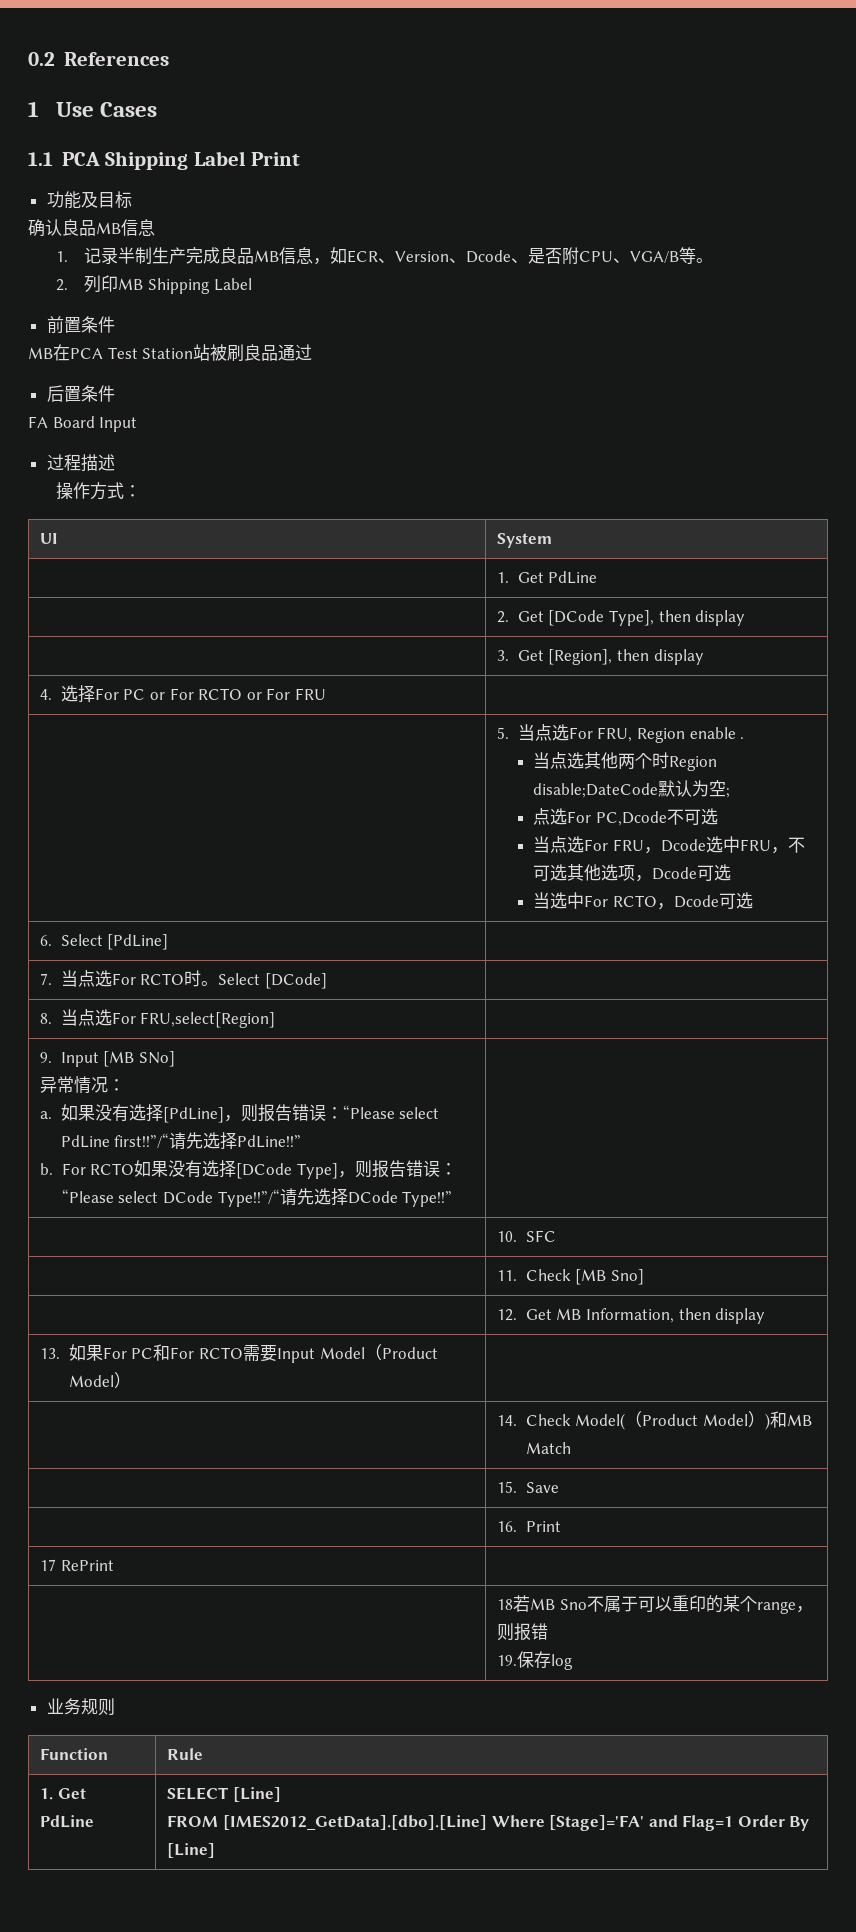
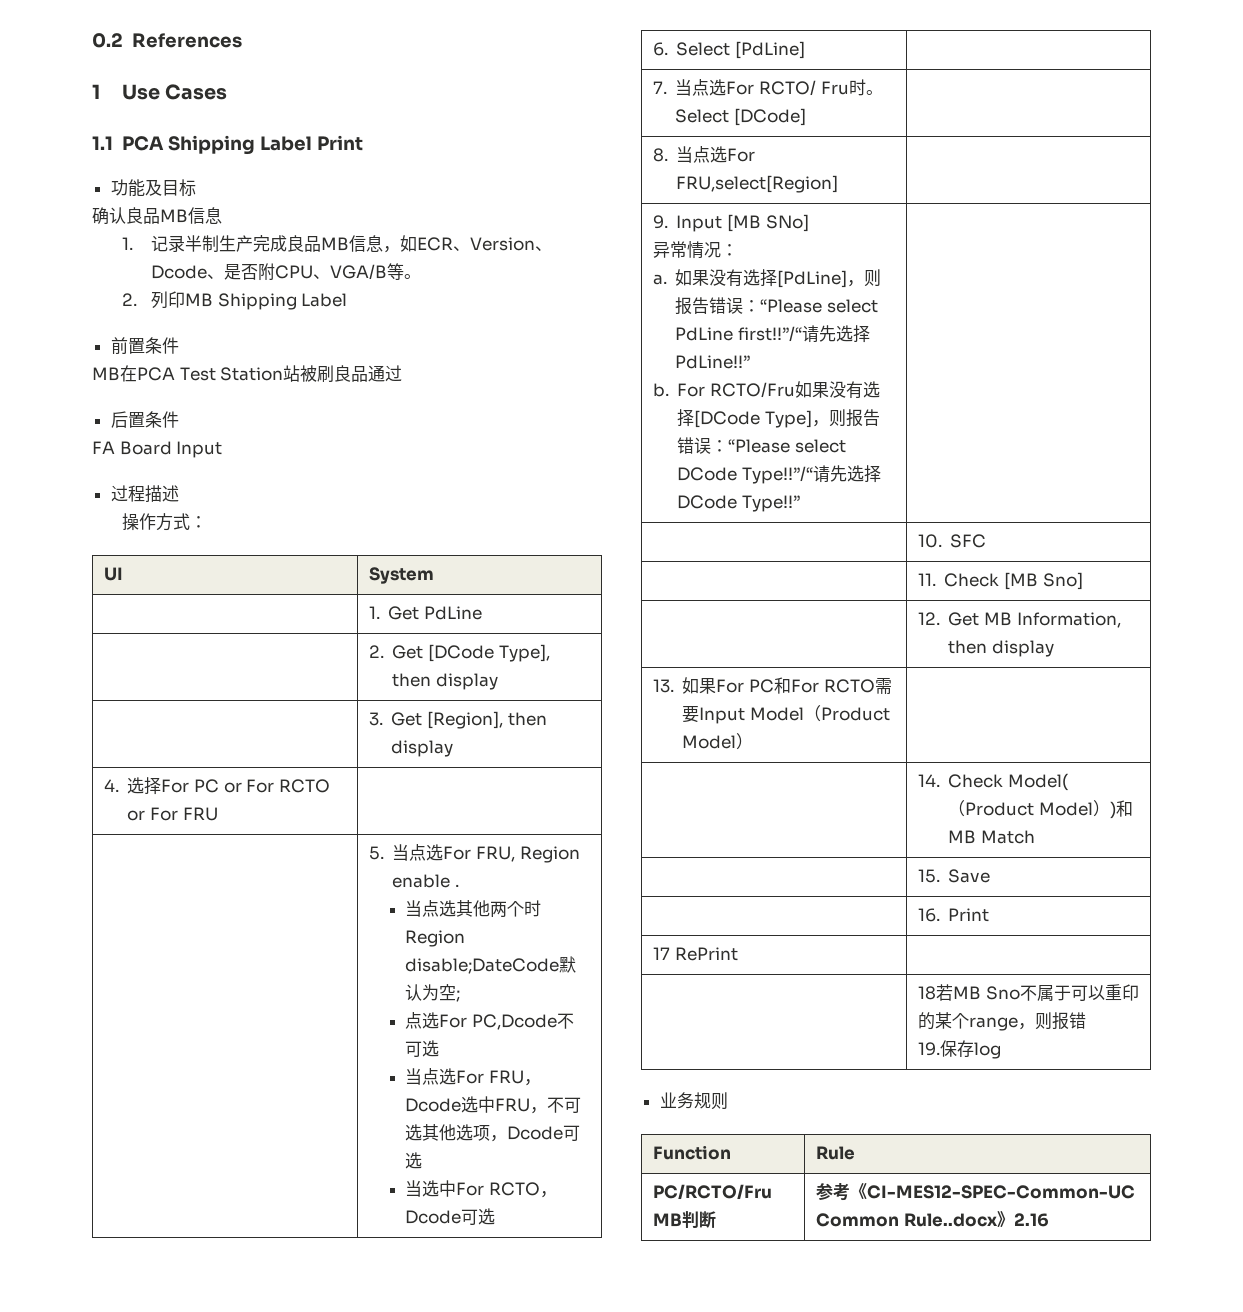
- 7.当点选For RCTO时。Select [DCode] |
+ 7.当点选For RCTO/ Fru时。Select [DCode] |
- For RCTO如果没有选择[DCode Type]，则报告错误：“Please select DCode Type!!”/“请先选择DCode Type!!”
+ For RCTO/Fru如果没有选择[DCode Type]，则报告错误：“Please select DCode Type!!”/“请先选择DCode Type!!”
- 1. Get PdLine | SELECT [Line]
- FROM [IMES2012_GetData].[dbo].[Line] Where [Stage]='FA' and Flag=1 Order By [Line]
+ PC/RCTO/Fru MB判断 | 参考《CI-MES12-SPEC-Common-UC Common Rule..docx》2.16

